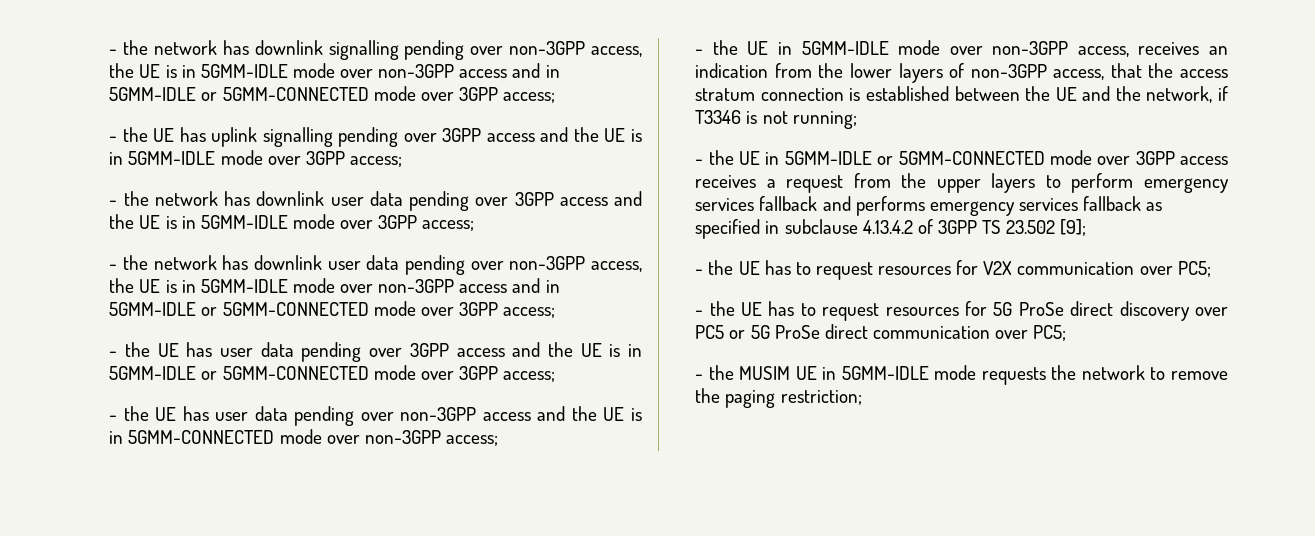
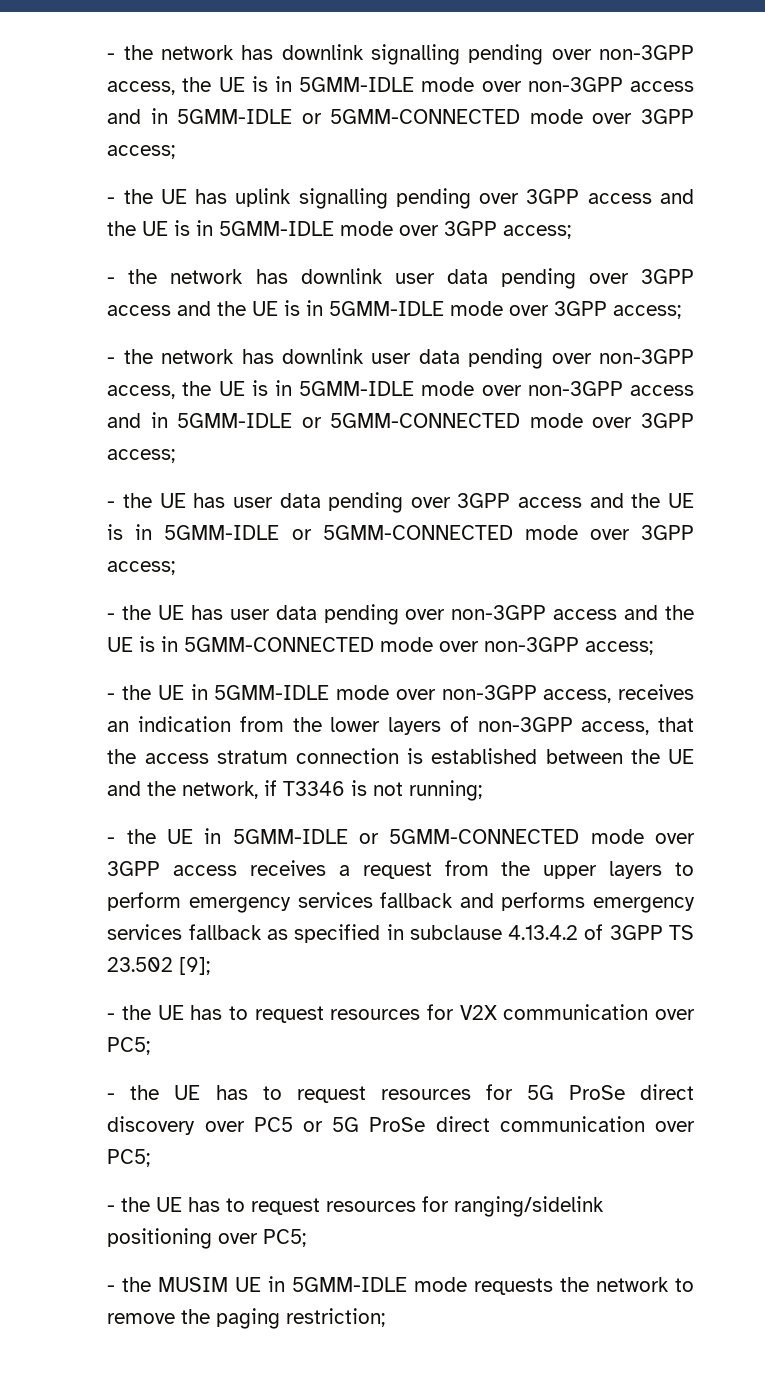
+ - the UE has to request resources for ranging/sidelink positioning over PC5;

